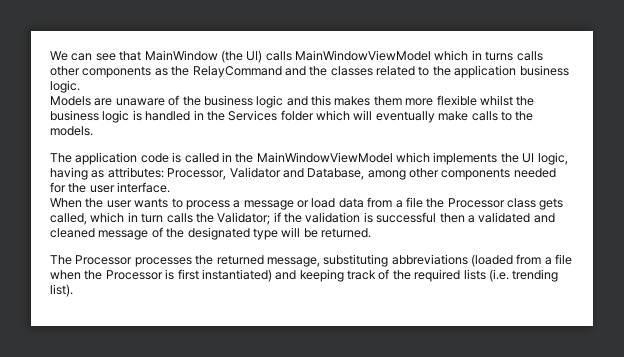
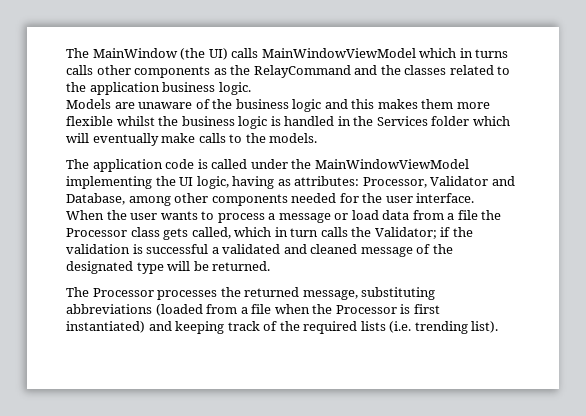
- We can see that MainWindow (the UI) calls MainWindowViewModel which in turns calls other components as the RelayCommand and the classes related to the application business logic.
+ The MainWindow (the UI) calls MainWindowViewModel which in turns calls other components as the RelayCommand and the classes related to the application business logic.
- The application code is called in the MainWindowViewModel which implements the UI logic, having as attributes: Processor, Validator and Database, among other components needed for the user interface.
+ The application code is called under the MainWindowViewModel implementing the UI logic, having as attributes: Processor, Validator and Database, among other components needed for the user interface.
- When the user wants to process a message or load data from a file the Processor class gets called, which in turn calls the Validator; if the validation is successful then a validated and cleaned message of the designated type will be returned.
+ When the user wants to process a message or load data from a file the Processor class gets called, which in turn calls the Validator; if the validation is successful a validated and cleaned message of the designated type will be returned.

